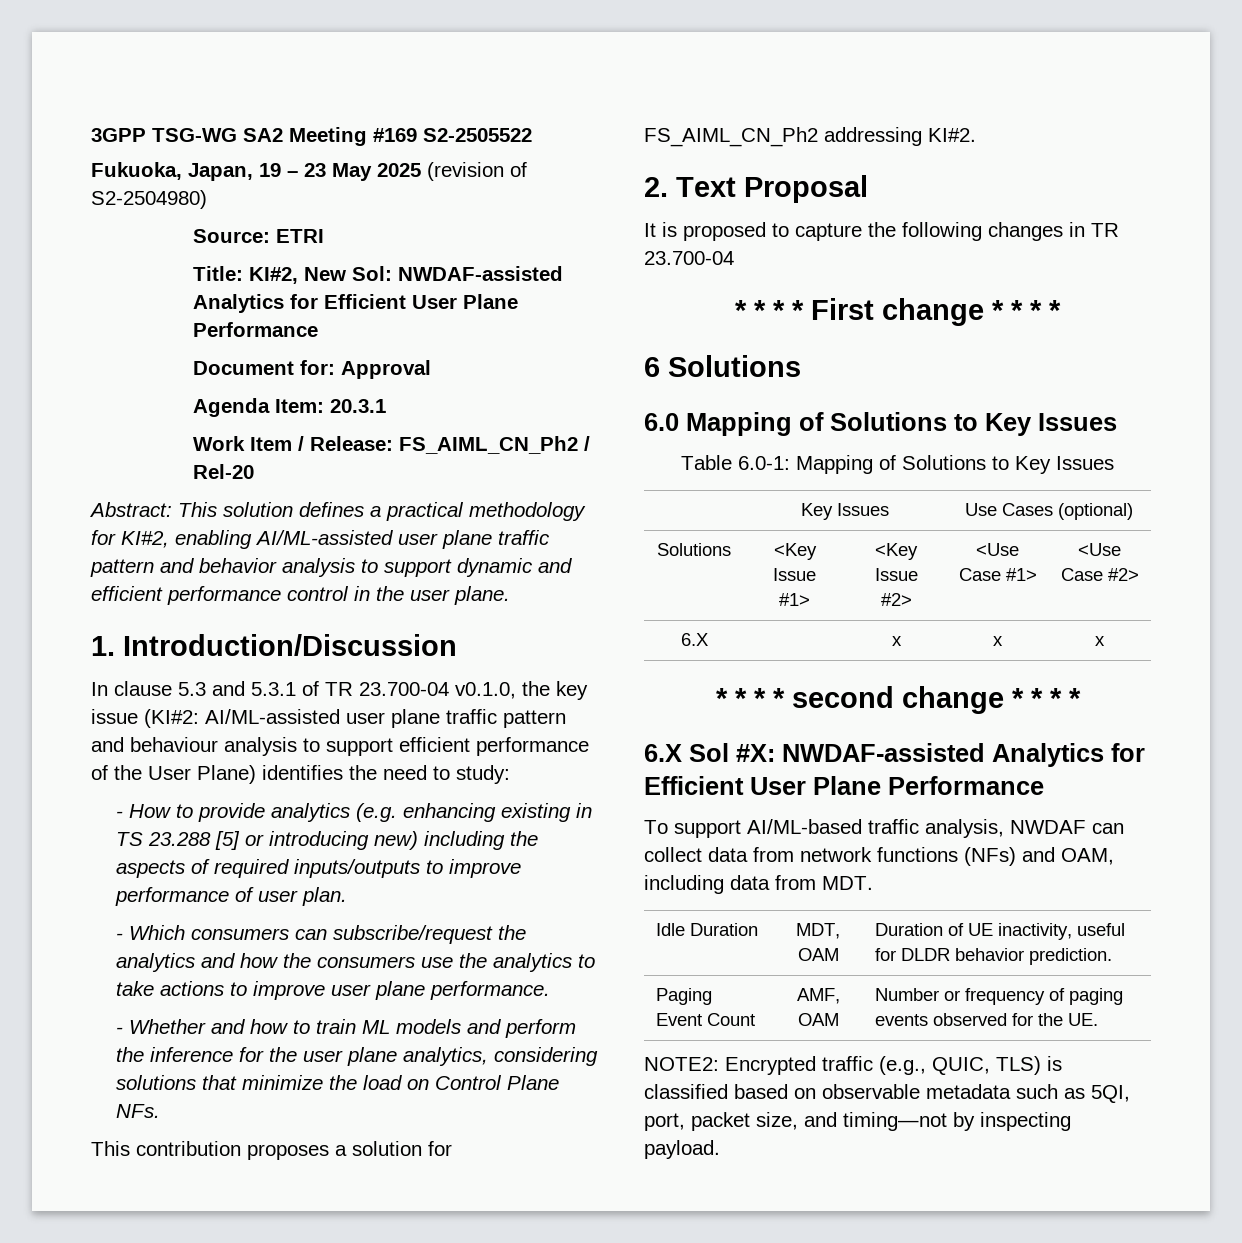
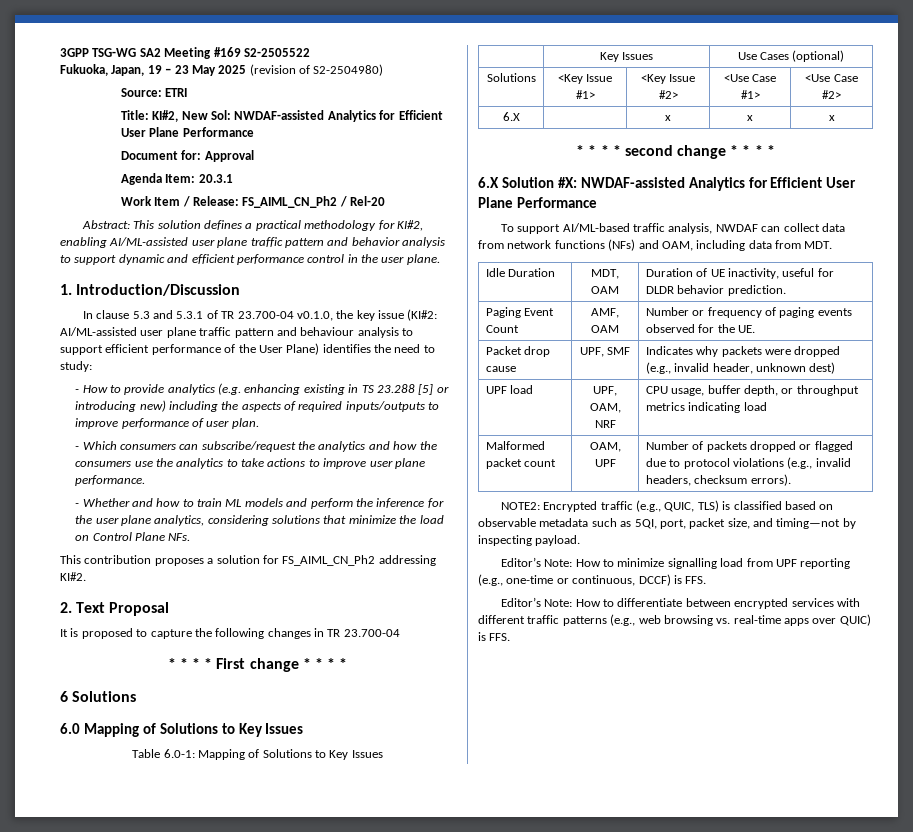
- 6.X Sol #X: NWDAF-assisted Analytics for Efficient User Plane Performance
+ 6.X Solution #X: NWDAF-assisted Analytics for Efficient User Plane Performance
+ Packet drop cause | UPF, SMF | Indicates why packets were dropped (e.g., invalid header, unknown dest)
+ UPF load | UPF, OAM, NRF | CPU usage, buffer depth, or throughput metrics indicating load
+ Malformed packet count | OAM, UPF | Number of packets dropped or flagged due to protocol violations (e.g., invalid headers, checksum errors).
+ Editor’s Note: How to minimize signalling load from UPF reporting (e.g., one-time or continuous, DCCF) is FFS.
+ Editor’s Note: How to differentiate between encrypted services with different traffic patterns (e.g., web browsing vs. real-time apps over QUIC) is FFS.

